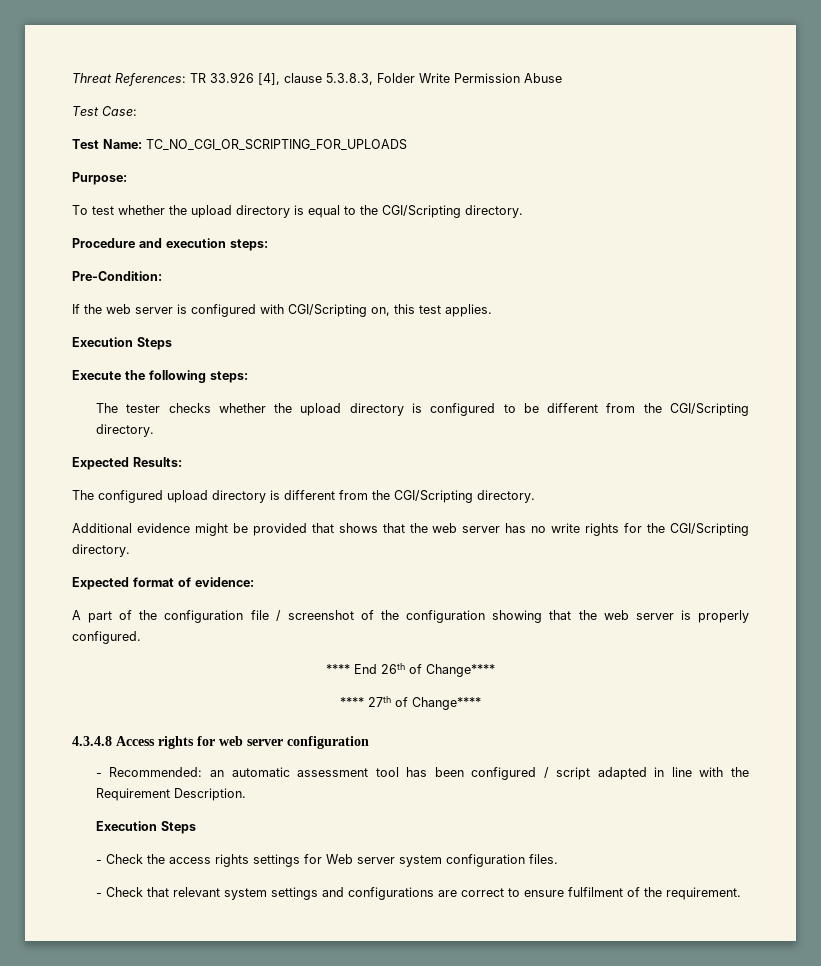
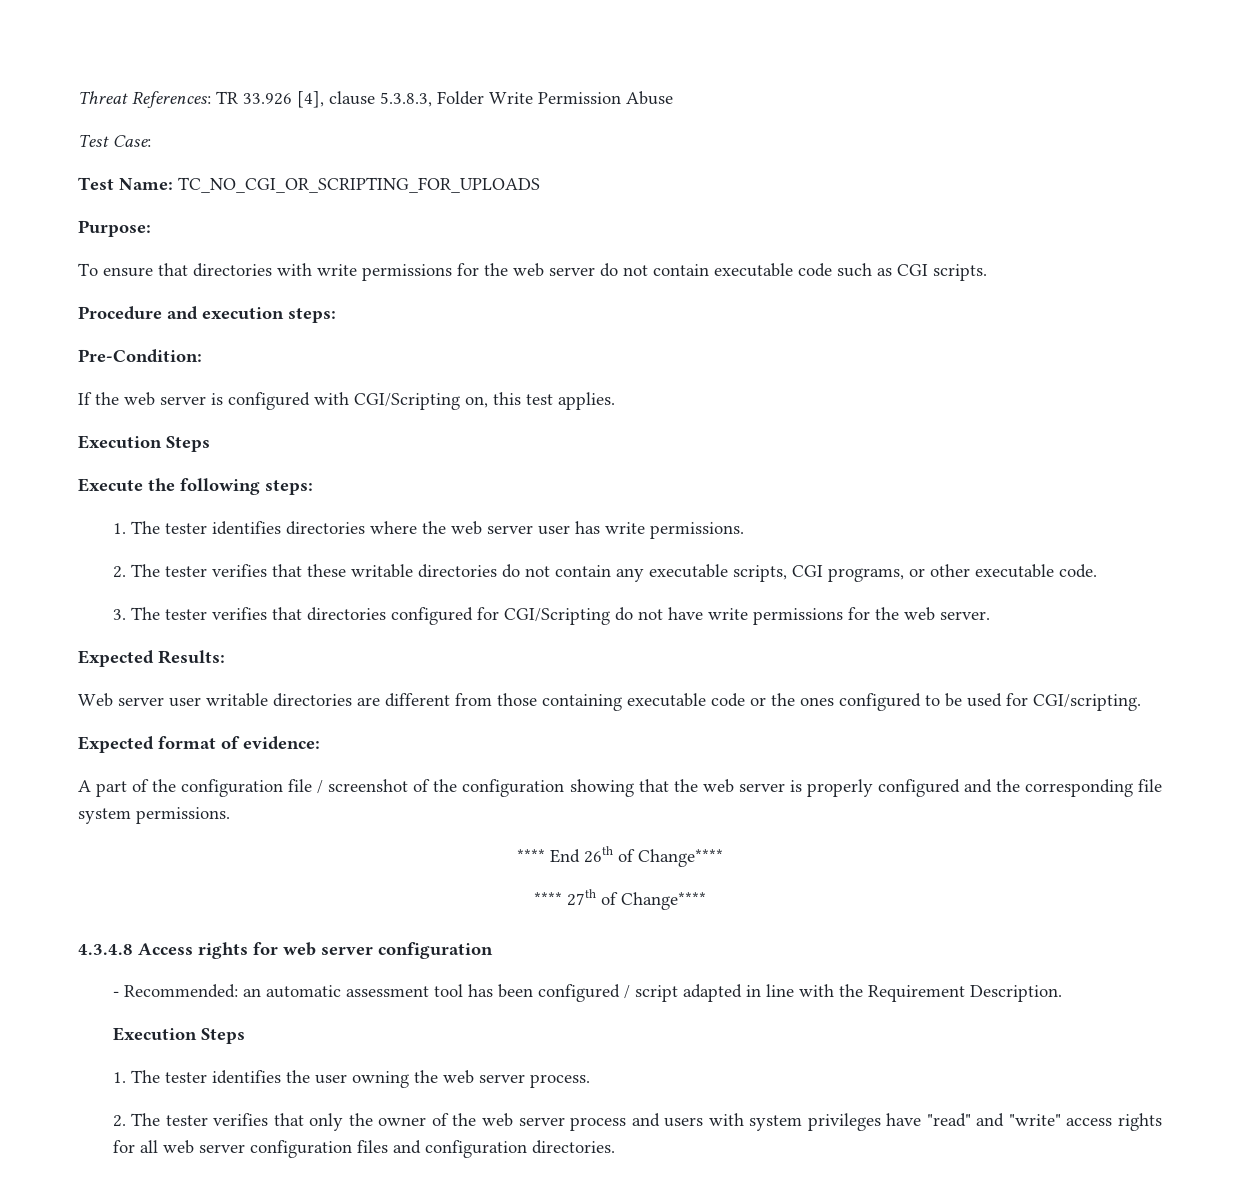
- To test whether the upload directory is equal to the CGI/Scripting directory.
+ To ensure that directories with write permissions for the web server do not contain executable code such as CGI scripts.
- The tester checks whether the upload directory is configured to be different from the CGI/Scripting directory.
+ 1. The tester identifies directories where the web server user has write permissions.
+ 2. The tester verifies that these writable directories do not contain any executable scripts, CGI programs, or other executable code.
+ 3. The tester verifies that directories configured for CGI/Scripting do not have write permissions for the web server.
  Expected Results:
- The configured upload directory is different from the CGI/Scripting directory.
- Additional evidence might be provided that shows that the web server has no write rights for the CGI/Scripting directory.
+ Web server user writable directories are different from those containing executable code or the ones configured to be used for CGI/scripting.
- A part of the configuration file / screenshot of the configuration showing that the web server is properly configured.
+ A part of the configuration file / screenshot of the configuration showing that the web server is properly configured and the corresponding file system permissions.
- - Check the access rights settings for Web server system configuration files.
- - Check that relevant system settings and configurations are correct to ensure fulfilment of the requirement.
+ 1. The tester identifies the user owning the web server process.
+ 2. The tester verifies that only the owner of the web server process and users with system privileges have "read" and "write" access rights for all web server configuration files and configuration directories.

